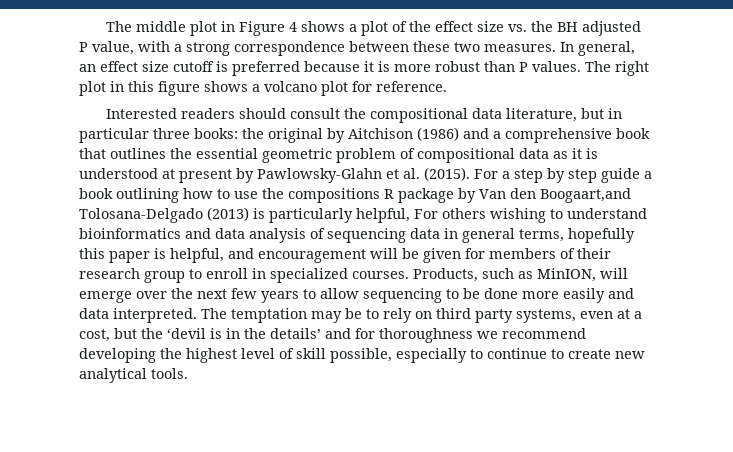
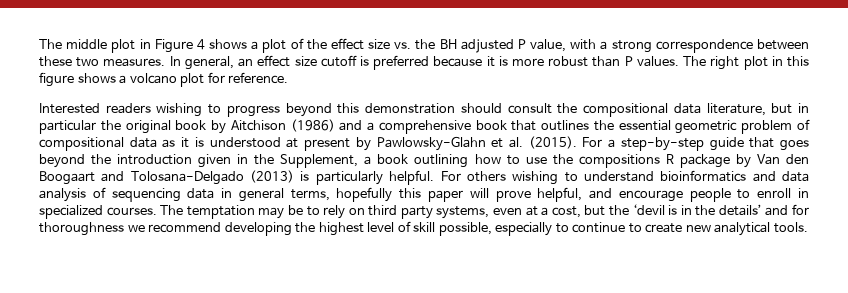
- Interested readers should consult the compositional data literature, but in particular three books: the original by Aitchison (1986) and a comprehensive book that outlines the essential geometric problem of compositional data as it is understood at present by Pawlowsky-Glahn et al. (2015).
+ Interested readers wishing to progress beyond this demonstration should consult the compositional data literature, but in particular the original book by Aitchison (1986) and a comprehensive book that outlines the essential geometric problem of compositional data as it is understood at present by Pawlowsky-Glahn et al. (2015).
- For a step by step guide a book outlining how to use the compositions R package by Van den Boogaart,and Tolosana-Delgado (2013) is particularly helpful, For others wishing to understand bioinformatics and data analysis of sequencing data in general terms, hopefully this paper is helpful, and encouragement will be given for members of their research group to enroll in specialized courses.
+ For a step-by-step guide that goes beyond the introduction given in the Supplement, a book outlining how to use the compositions R package by Van den Boogaart and Tolosana-Delgado (2013) is particularly helpful. For others wishing to understand bioinformatics and data analysis of sequencing data in general terms, hopefully this paper will prove helpful, and encourage people to enroll in specialized courses.
- Products, such as MinION, will emerge over the next few years to allow sequencing to be done more easily and data interpreted.

